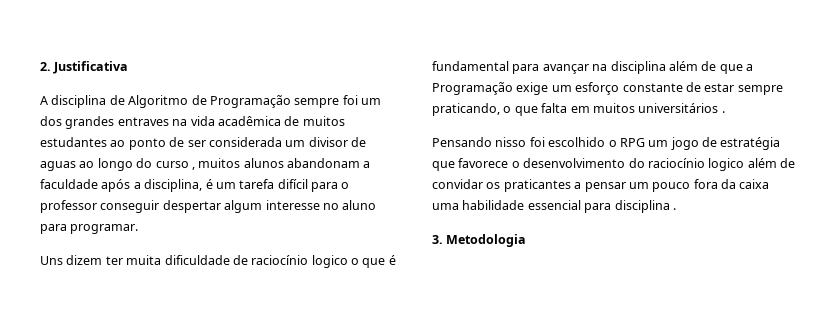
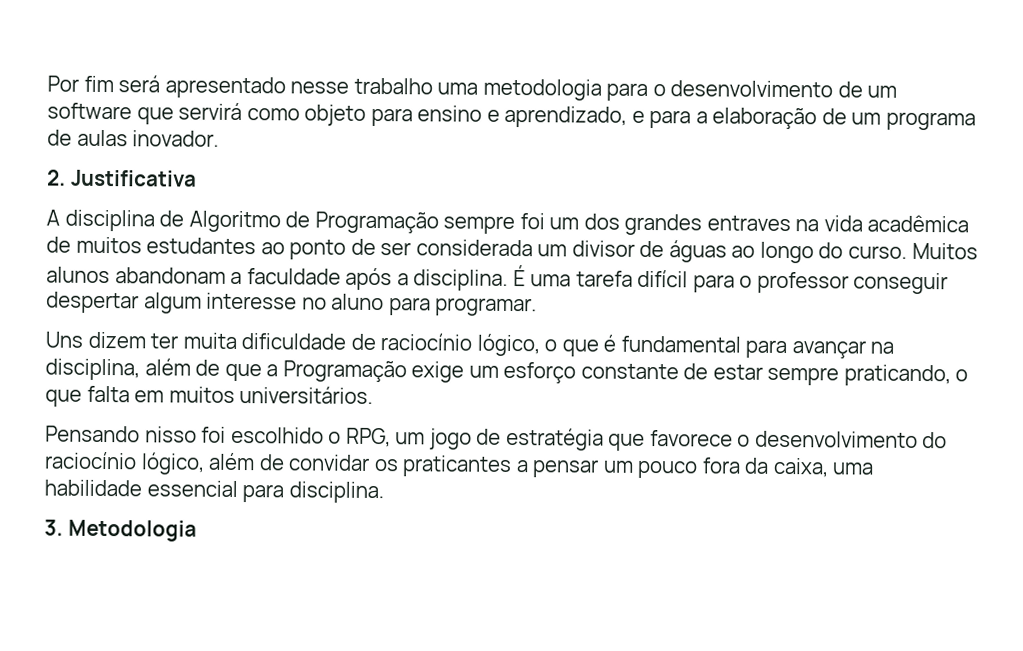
+ Por fim será apresentado nesse trabalho uma metodologia para o desenvolvimento de um software que servirá como objeto para ensino e aprendizado, e para a elaboração de um programa de aulas inovador.
- A disciplina de Algoritmo de Programação sempre foi um dos grandes entraves na vida acadêmica de muitos estudantes ao ponto de ser considerada um divisor de aguas ao longo do curso , muitos alunos abandonam a faculdade após a disciplina, é um tarefa difícil para o professor conseguir despertar algum interesse no aluno para programar.
+ A disciplina de Algoritmo de Programação sempre foi um dos grandes entraves na vida acadêmica de muitos estudantes ao ponto de ser considerada um divisor de águas ao longo do curso. Muitos alunos abandonam a faculdade após a disciplina. É uma tarefa difícil para o professor conseguir despertar algum interesse no aluno para programar.
- Uns dizem ter muita dificuldade de raciocínio logico o que é fundamental para avançar na disciplina além de que a Programação exige um esforço constante de estar sempre praticando, o que falta em muitos universitários .
+ Uns dizem ter muita dificuldade de raciocínio lógico, o que é fundamental para avançar na disciplina, além de que a Programação exige um esforço constante de estar sempre praticando, o que falta em muitos universitários.
- Pensando nisso foi escolhido o RPG um jogo de estratégia que favorece o desenvolvimento do raciocínio logico além de convidar os praticantes a pensar um pouco fora da caixa uma habilidade essencial para disciplina .
+ Pensando nisso foi escolhido o RPG, um jogo de estratégia que favorece o desenvolvimento do raciocínio lógico, além de convidar os praticantes a pensar um pouco fora da caixa, uma habilidade essencial para disciplina.

